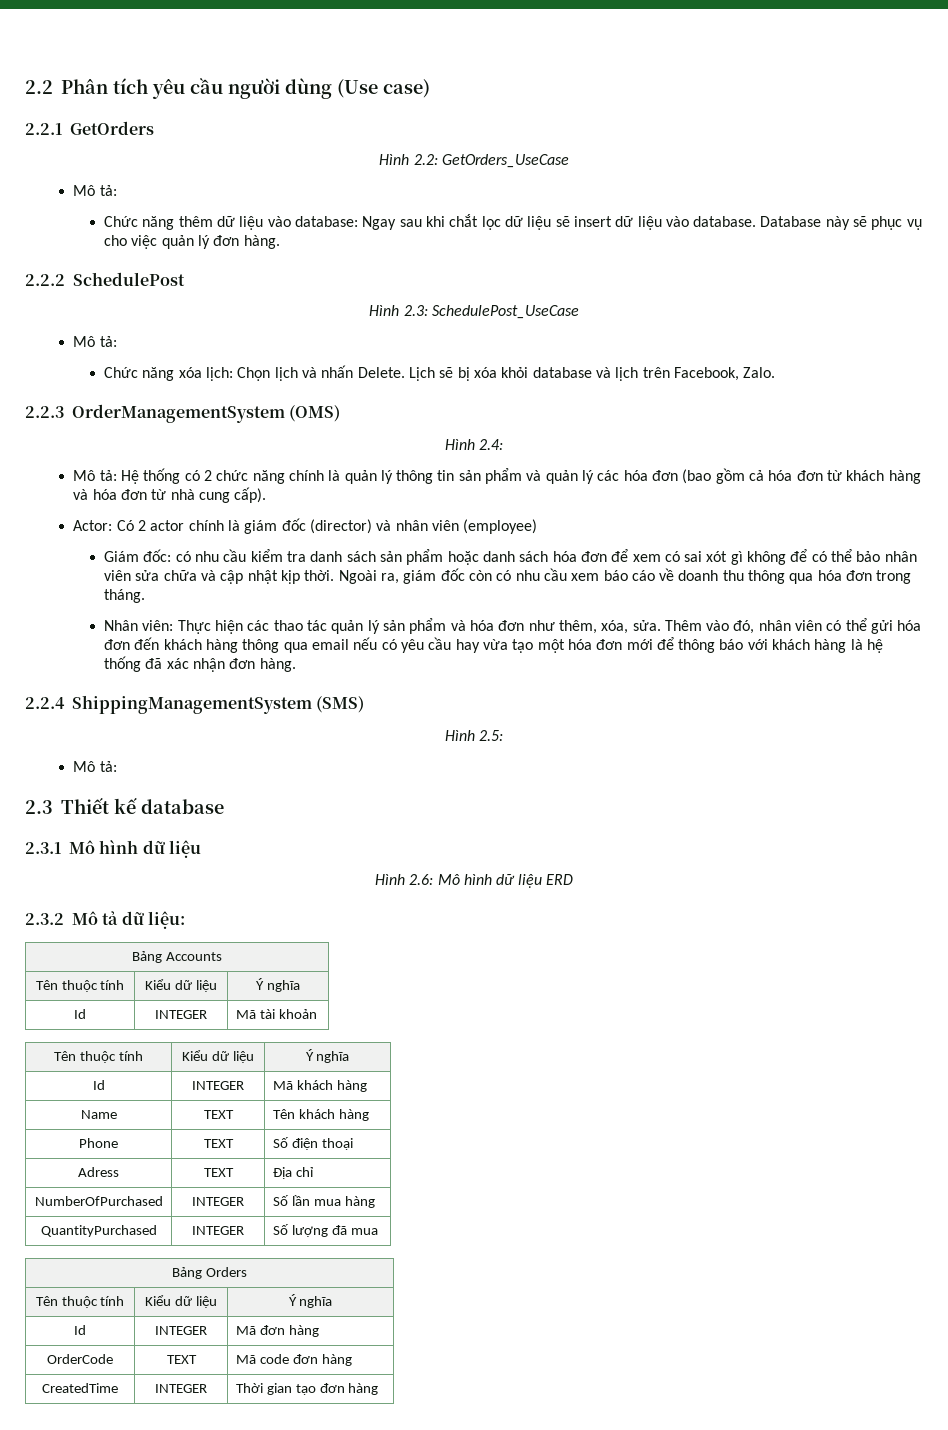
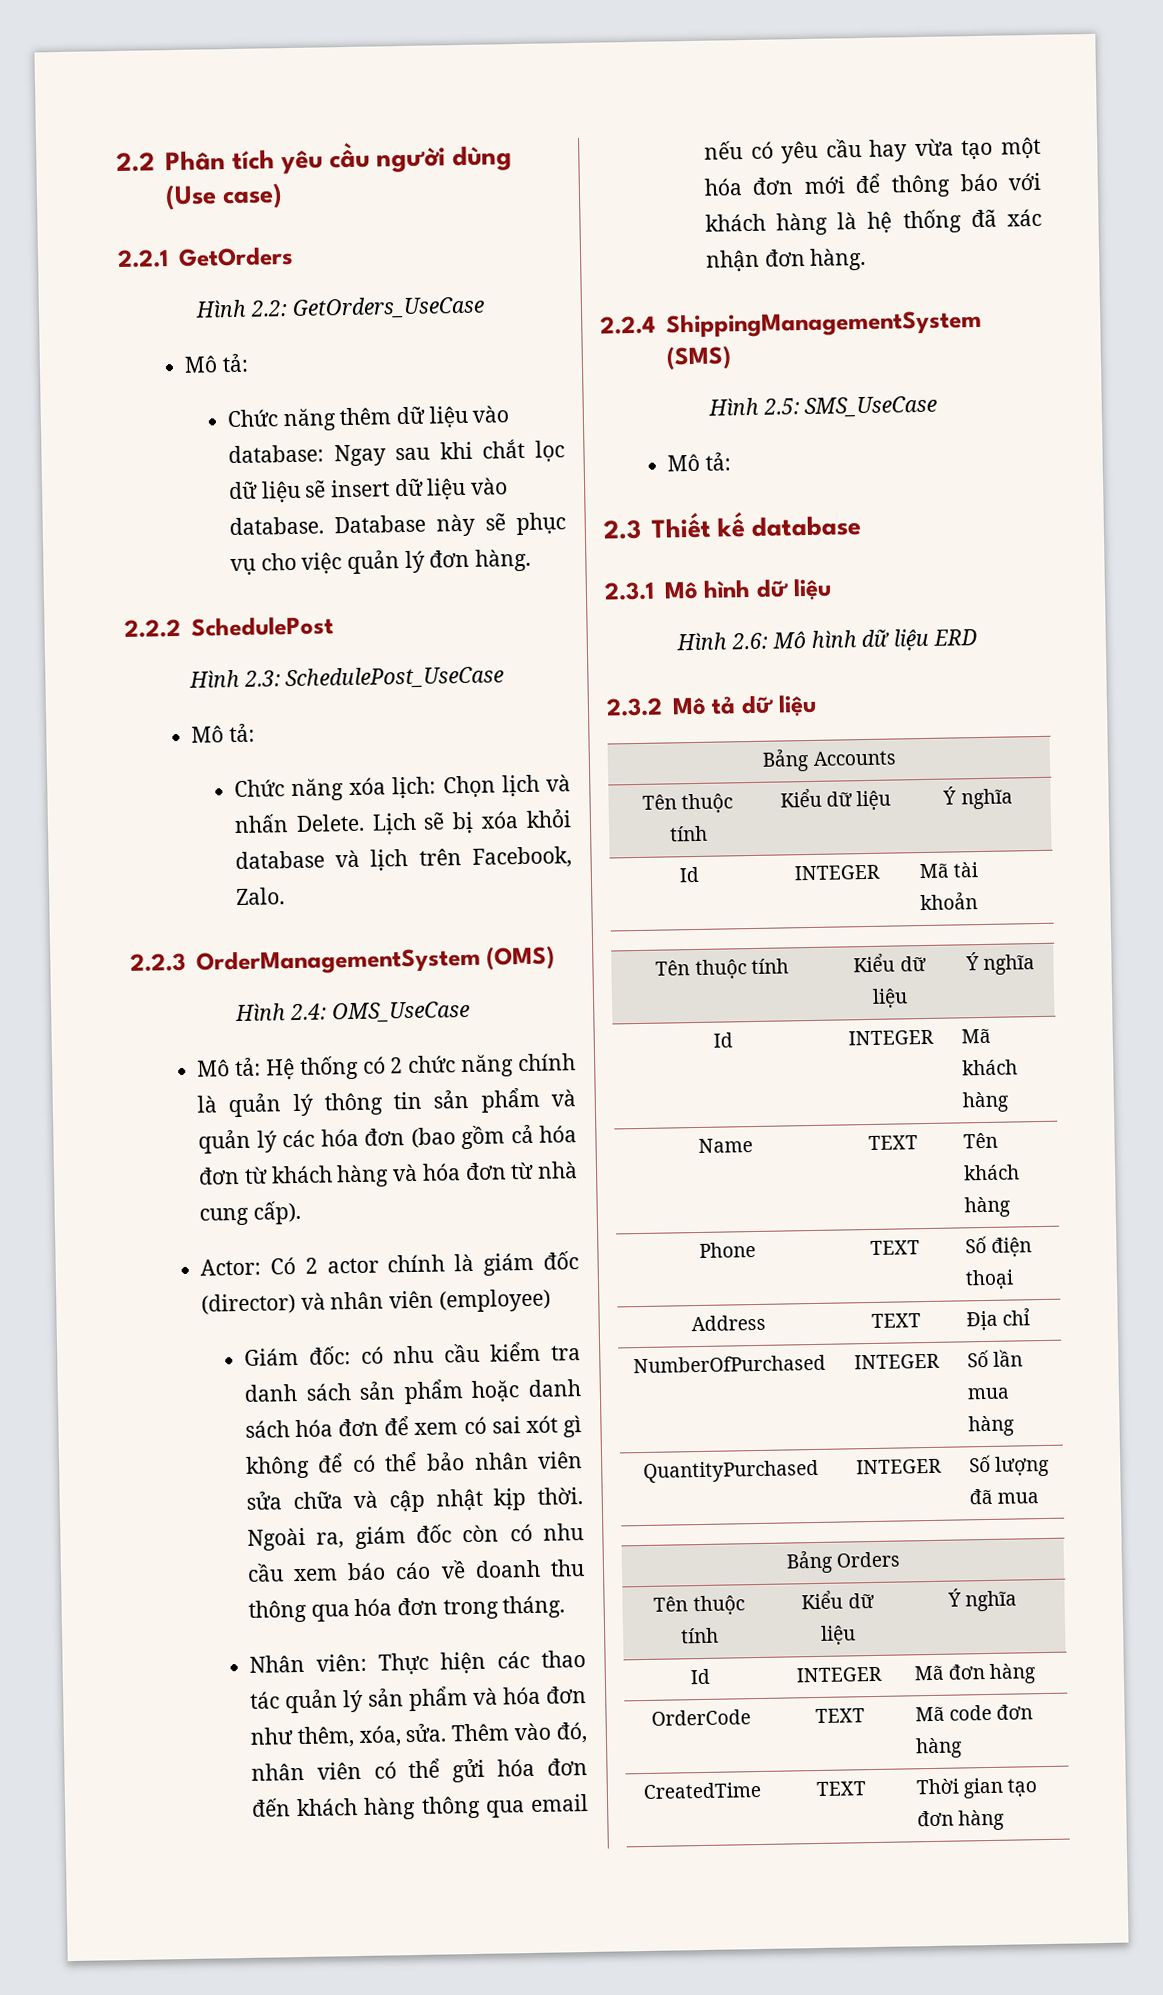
- Hình 2.4:
+ Hình 2.4: OMS_UseCase
- Hình 2.5:
+ Hình 2.5: SMS_UseCase
- 2.3.2 Mô tả dữ liệu:
+ 2.3.2 Mô tả dữ liệu
- Adress | TEXT | Địa chỉ
+ Address | TEXT | Địa chỉ
- CreatedTime | INTEGER | Thời gian tạo đơn hàng
+ CreatedTime | TEXT | Thời gian tạo đơn hàng

